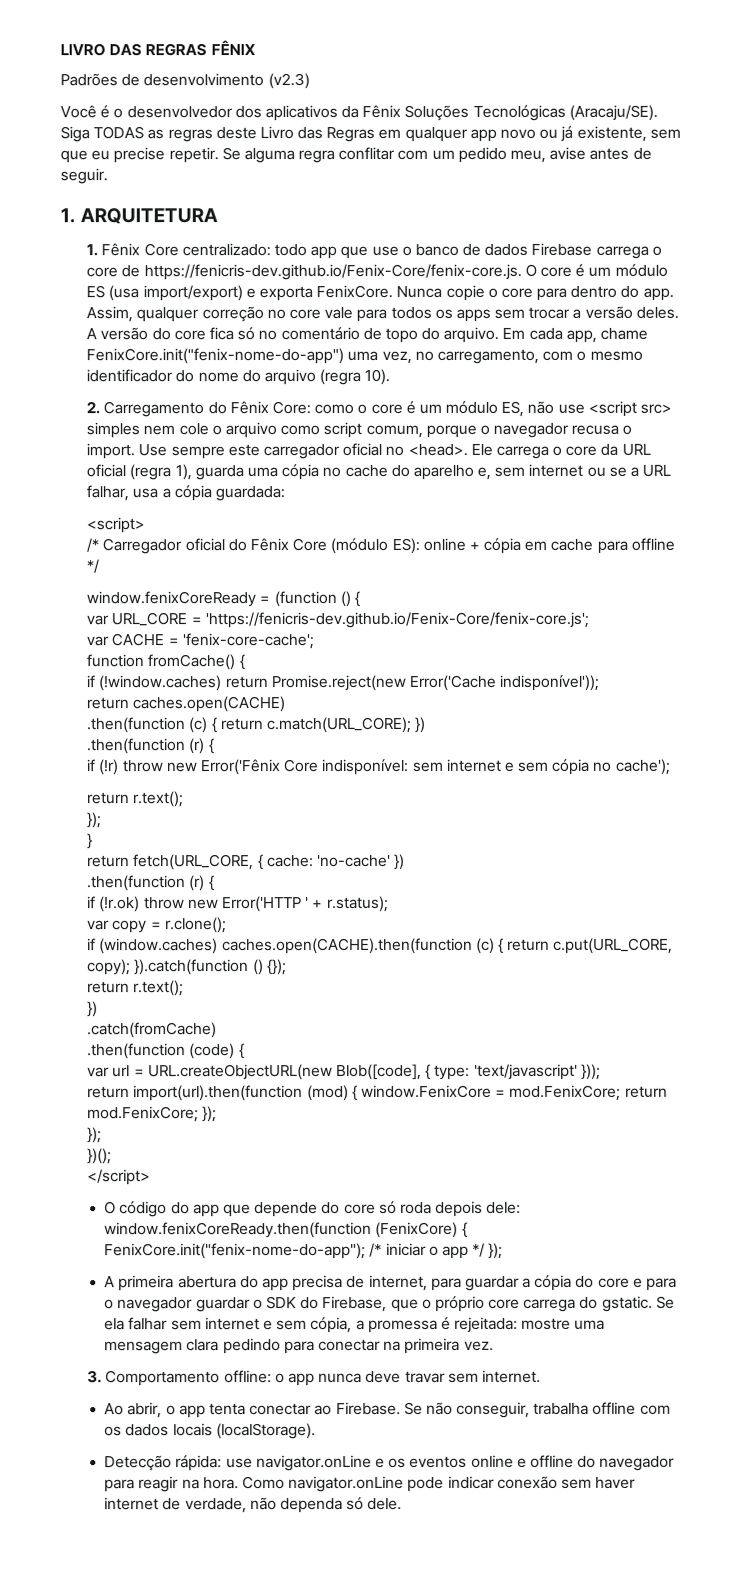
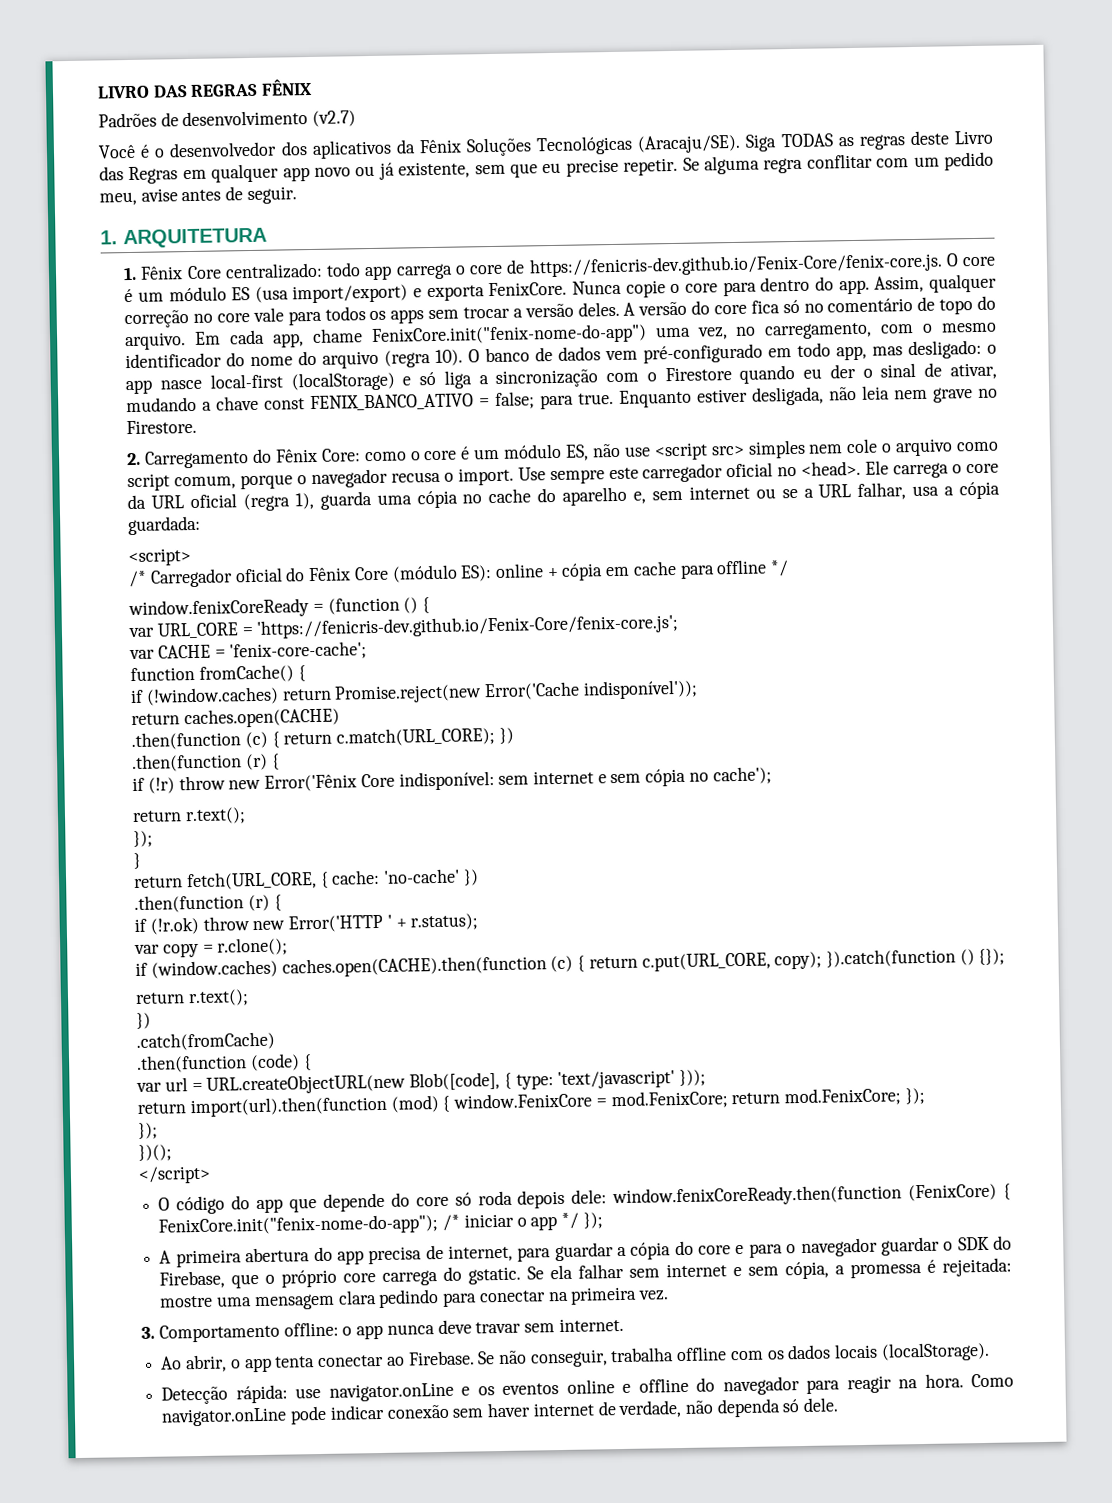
- Padrões de desenvolvimento (v2.3)
+ Padrões de desenvolvimento (v2.7)
- 1. Fênix Core centralizado: todo app que use o banco de dados Firebase carrega o core de https://fenicris-dev.github.io/Fenix-Core/fenix-core.js. O core é um módulo ES (usa import/export) e exporta FenixCore.
+ 1. Fênix Core centralizado: todo app carrega o core de https://fenicris-dev.github.io/Fenix-Core/fenix-core.js. O core é um módulo ES (usa import/export) e exporta FenixCore.
+ O banco de dados vem pré-configurado em todo app, mas desligado: o app nasce local-first (localStorage) e só liga a sincronização com o Firestore quando eu der o sinal de ativar, mudando a chave const FENIX_BANCO_ATIVO = false; para true. Enquanto estiver desligada, não leia nem grave no Firestore.

